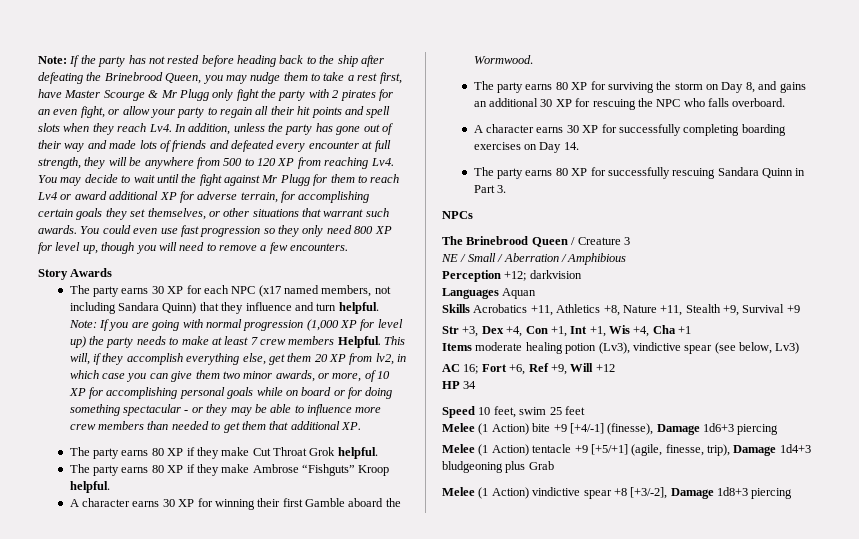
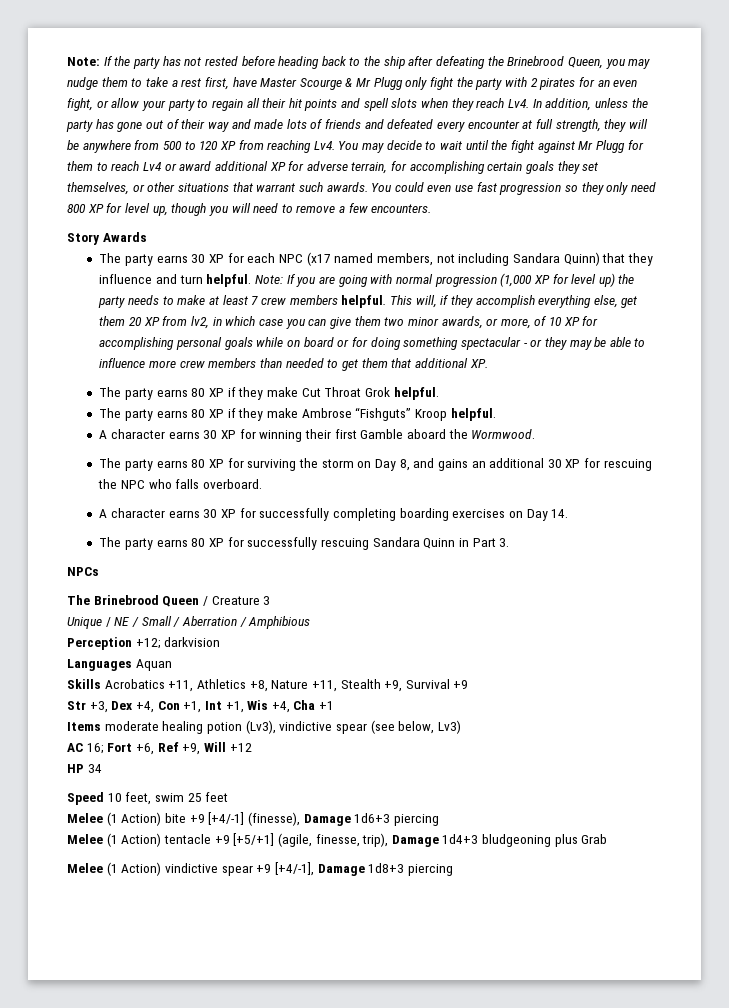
- Note: If you are going with normal progression (1,000 XP for level up) the party needs to make at least 7 crew members Helpful.
+ Note: If you are going with normal progression (1,000 XP for level up) the party needs to make at least 7 crew members helpful.
- NE / Small / Aberration / Amphibious
+ Unique / NE / Small / Aberration / Amphibious
- Melee (1 Action) vindictive spear +8 [+3/-2], Damage 1d8+3 piercing
+ Melee (1 Action) vindictive spear +9 [+4/-1], Damage 1d8+3 piercing

